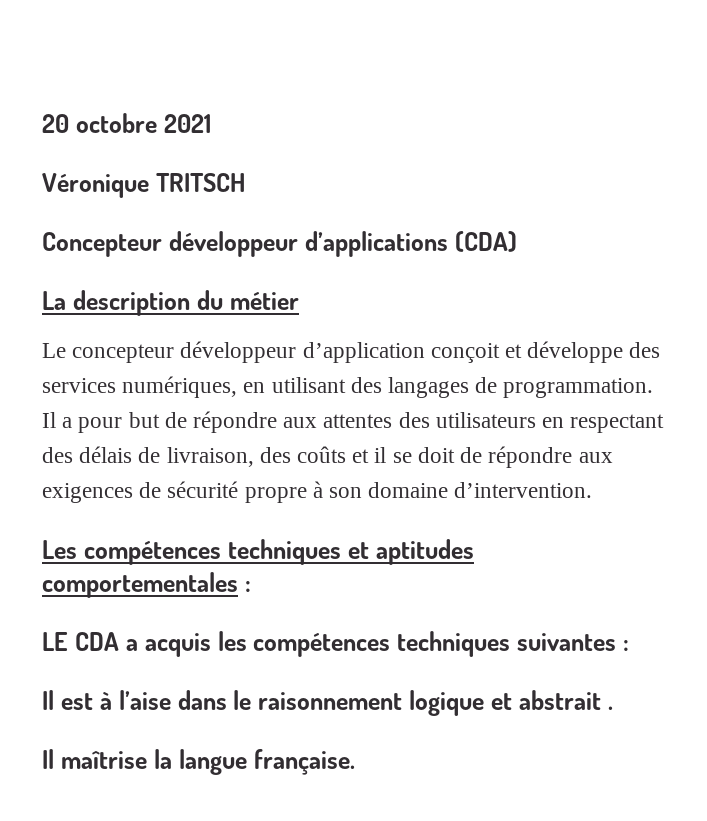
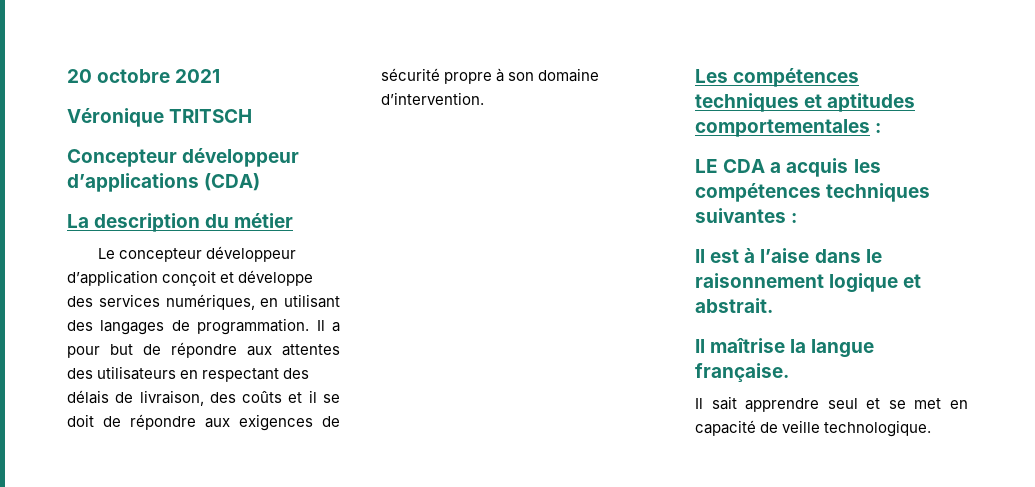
- Il est à l’aise dans le raisonnement logique et abstrait .
+ Il est à l’aise dans le raisonnement logique et abstrait.
+ Il sait apprendre seul et se met en capacité de veille technologique.

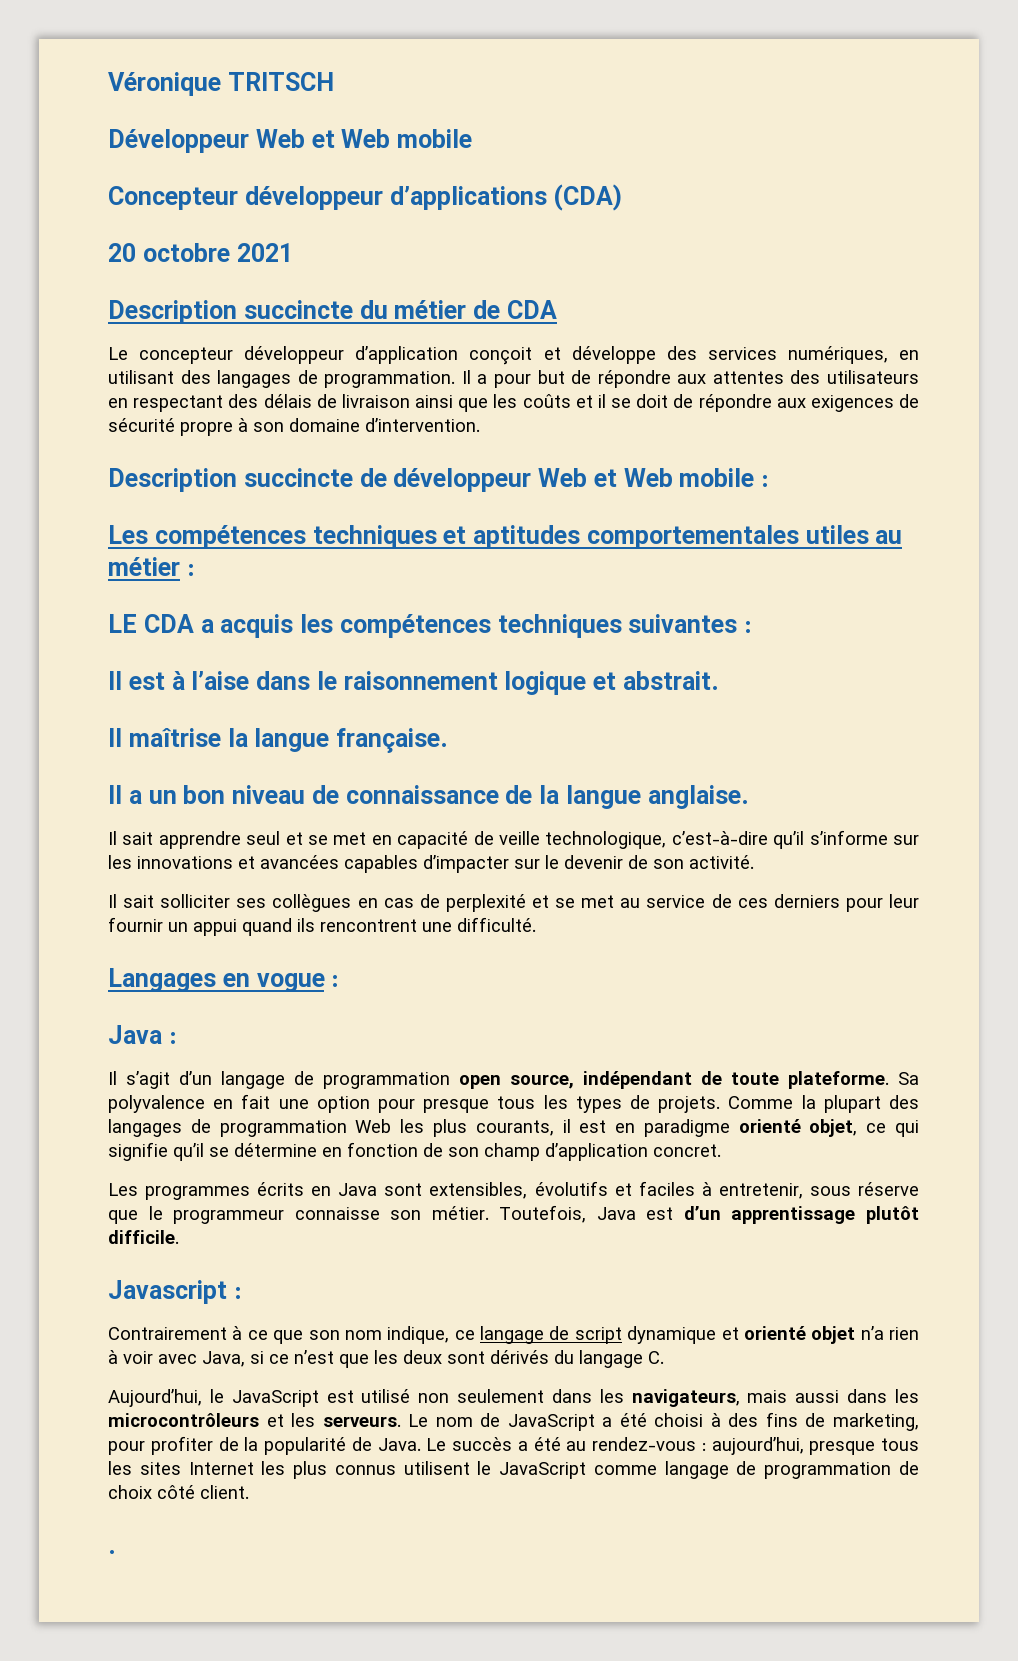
- 20 octobre 2021
+ Développeur Web et Web mobile
- La description du métier
+ 20 octobre 2021
+ Description succincte du métier de CDA
- Il a pour but de répondre aux attentes des utilisateurs en respectant des délais de livraison, des coûts et il se doit de répondre aux exigences de sécurité propre à son domaine d’intervention.
+ Il a pour but de répondre aux attentes des utilisateurs en respectant des délais de livraison ainsi que les coûts et il se doit de répondre aux exigences de sécurité propre à son domaine d’intervention.
+ Description succincte de développeur Web et Web mobile :
- Les compétences techniques et aptitudes comportementales :
+ Les compétences techniques et aptitudes comportementales utiles au métier :
+ Il a un bon niveau de connaissance de la langue anglaise.
- Il sait apprendre seul et se met en capacité de veille technologique.
+ Il sait apprendre seul et se met en capacité de veille technologique, c’est-à-dire qu’il s’informe sur les innovations et avancées capables d’impacter sur le devenir de son activité.
+ Il sait solliciter ses collègues en cas de perplexité et se met au service de ces derniers pour leur fournir un appui quand ils rencontrent une difficulté.
+ Langages en vogue :
+ Java :
+ Il s’agit d’un langage de programmation open source, indépendant de toute plateforme. Sa polyvalence en fait une option pour presque tous les types de projets. Comme la plupart des langages de programmation Web les plus courants, il est en paradigme orienté objet, ce qui signifie qu’il se détermine en fonction de son champ d’application concret.
+ Les programmes écrits en Java sont extensibles, évolutifs et faciles à entretenir, sous réserve que le programmeur connaisse son métier. Toutefois, Java est d’un apprentissage plutôt difficile.
+ Javascript :
+ Contrairement à ce que son nom indique, ce langage de script dynamique et orienté objet n’a rien à voir avec Java, si ce n’est que les deux sont dérivés du langage C.
+ Aujourd’hui, le JavaScript est utilisé non seulement dans les navigateurs, mais aussi dans les microcontrôleurs et les serveurs. Le nom de JavaScript a été choisi à des fins de marketing, pour profiter de la popularité de Java. Le succès a été au rendez-vous : aujourd’hui, presque tous les sites Internet les plus connus utilisent le JavaScript comme langage de programmation de choix côté client.
+ .

